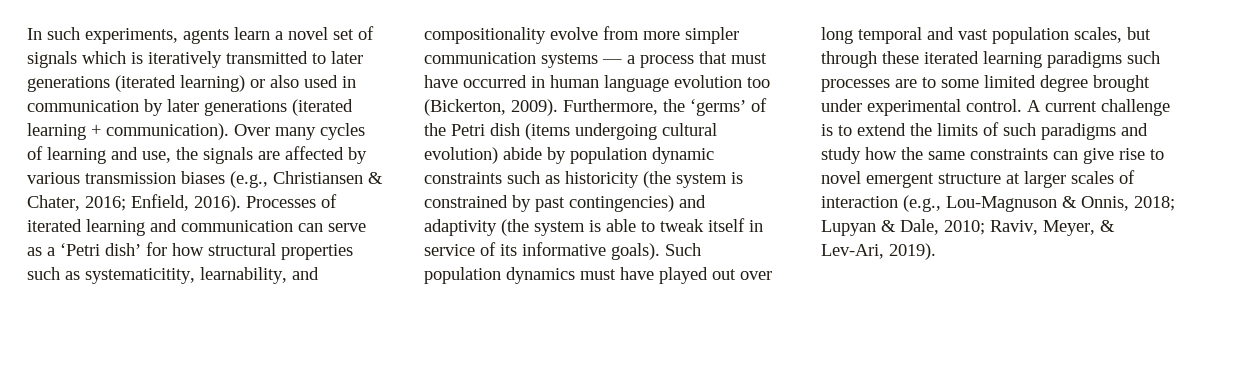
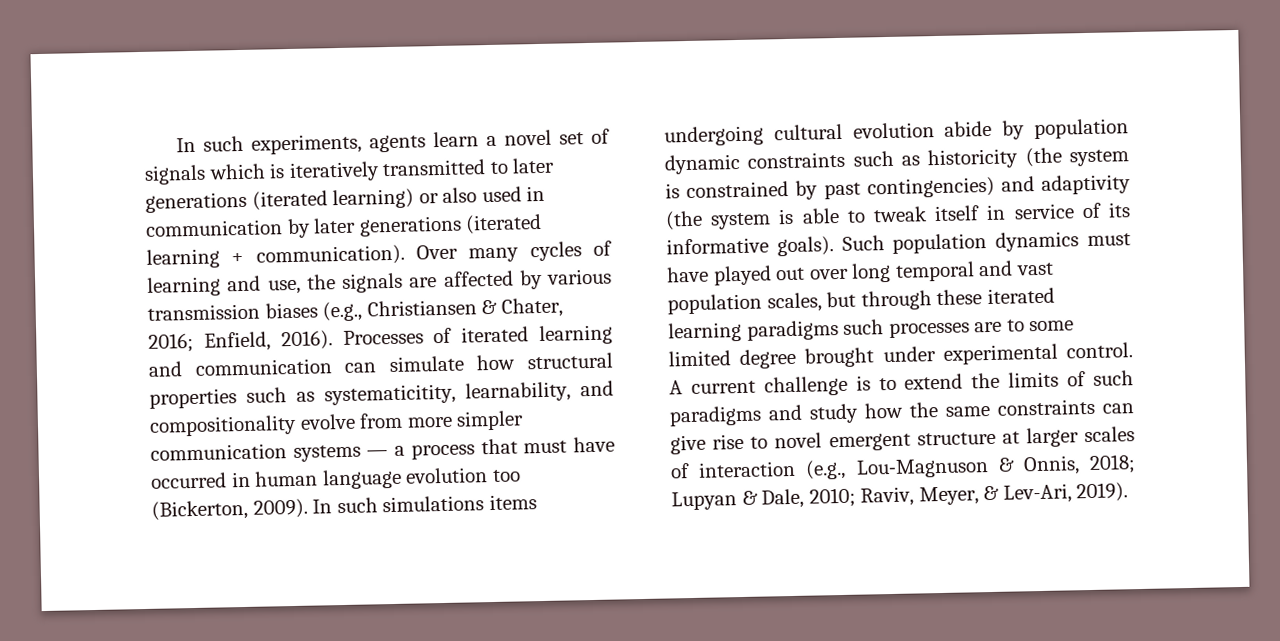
- Processes of iterated learning and communication can serve as a ‘Petri dish’ for how structural properties such as systematicitity, learnability, and compositionality evolve from more simpler communication systems — a process that must have occurred in human language evolution too (Bickerton, 2009).
+ Processes of iterated learning and communication can simulate how structural properties such as systematicitity, learnability, and compositionality evolve from more simpler communication systems — a process that must have occurred in human language evolution too (Bickerton, 2009).
- Furthermore, the ‘germs’ of the Petri dish (items undergoing cultural evolution) abide by population dynamic constraints such as historicity (the system is constrained by past contingencies) and adaptivity (the system is able to tweak itself in service of its informative goals).
+ In such simulations items undergoing cultural evolution abide by population dynamic constraints such as historicity (the system is constrained by past contingencies) and adaptivity (the system is able to tweak itself in service of its informative goals).

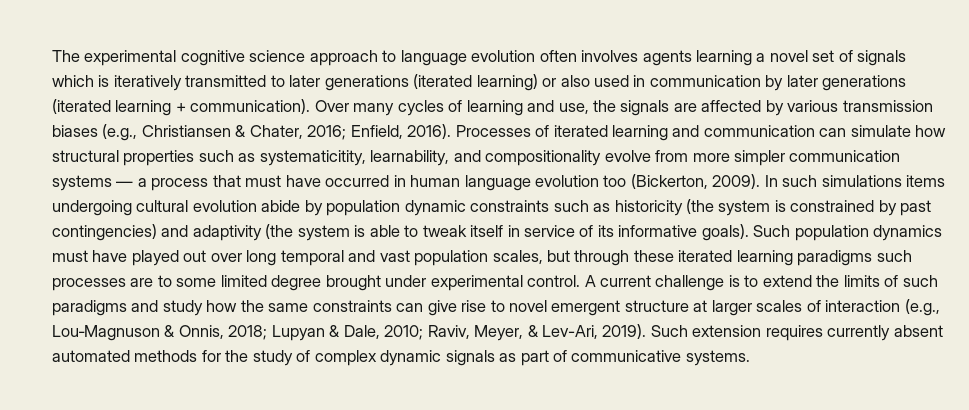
- In such experiments, agents learn a novel set of signals which is iteratively transmitted to later generations (iterated learning) or also used in communication by later generations (iterated learning + communication).
+ The experimental cognitive science approach to language evolution often involves agents learning a novel set of signals which is iteratively transmitted to later generations (iterated learning) or also used in communication by later generations (iterated learning + communication).
+ Such extension requires currently absent automated methods for the study of complex dynamic signals as part of communicative systems.

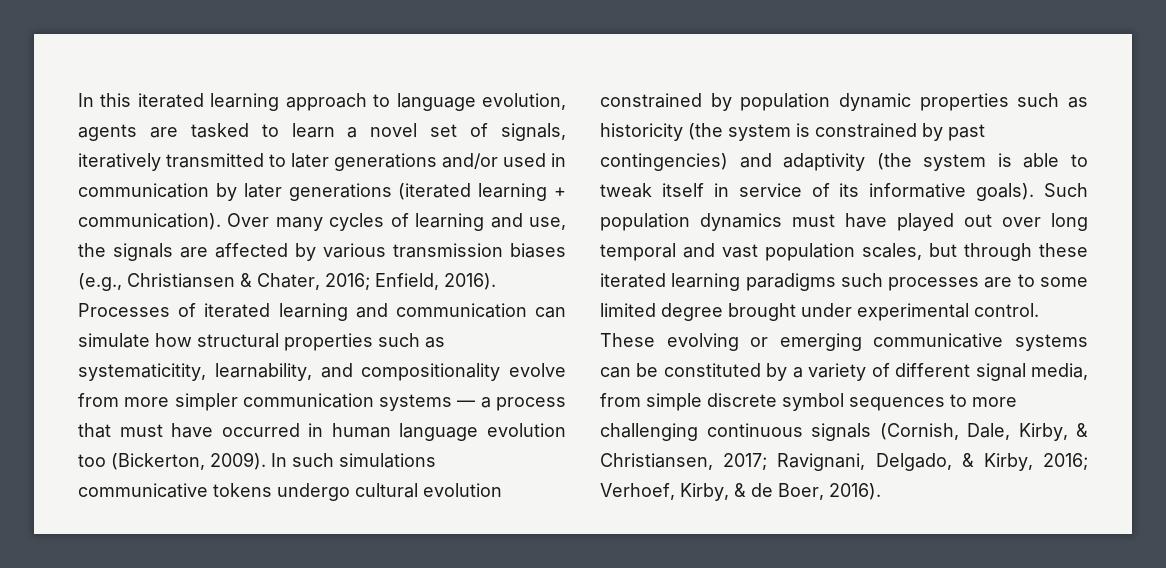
- The experimental cognitive science approach to language evolution often involves agents learning a novel set of signals which is iteratively transmitted to later generations (iterated learning) or also used in communication by later generations (iterated learning + communication).
+ In this iterated learning approach to language evolution, agents are tasked to learn a novel set of signals, iteratively transmitted to later generations and/or used in communication by later generations (iterated learning + communication).
- In such simulations items undergoing cultural evolution abide by population dynamic constraints such as historicity (the system is constrained by past contingencies) and adaptivity (the system is able to tweak itself in service of its informative goals).
+ In such simulations communicative tokens undergo cultural evolution constrained by population dynamic properties such as historicity (the system is constrained by past contingencies) and adaptivity (the system is able to tweak itself in service of its informative goals).
- A current challenge is to extend the limits of such paradigms and study how the same constraints can give rise to novel emergent structure at larger scales of interaction (e.g., Lou‐Magnuson & Onnis, 2018; Lupyan & Dale, 2010; Raviv, Meyer, & Lev-Ari, 2019). Such extension requires currently absent automated methods for the study of complex dynamic signals as part of communicative systems.
+ These evolving or emerging communicative systems can be constituted by a variety of different signal media, from simple discrete symbol sequences to more challenging continuous signals (Cornish, Dale, Kirby, & Christiansen, 2017; Ravignani, Delgado, & Kirby, 2016; Verhoef, Kirby, & de Boer, 2016).

